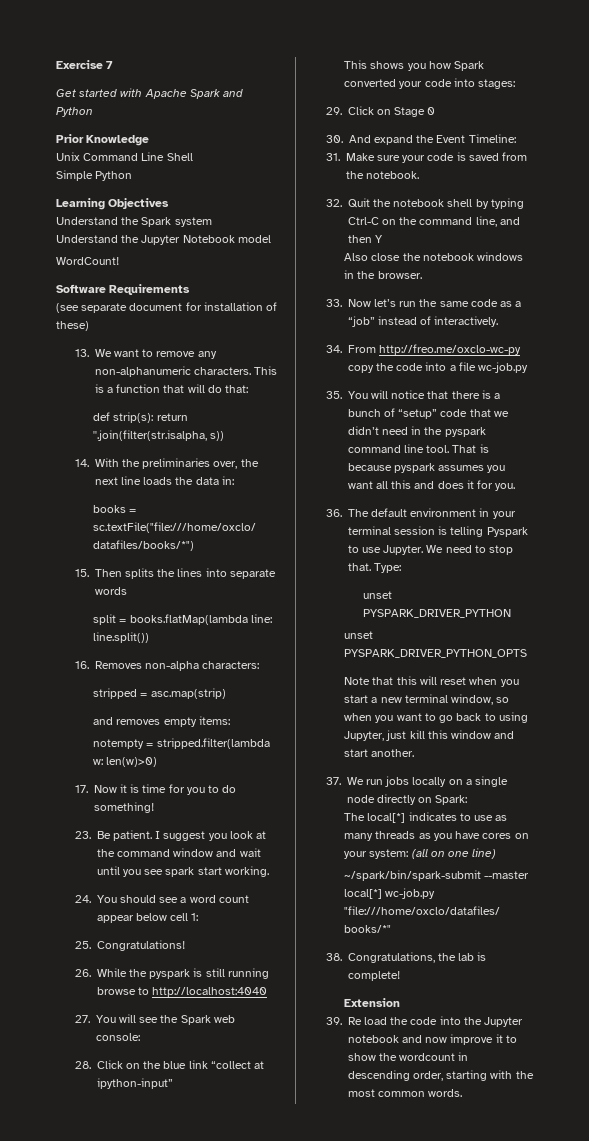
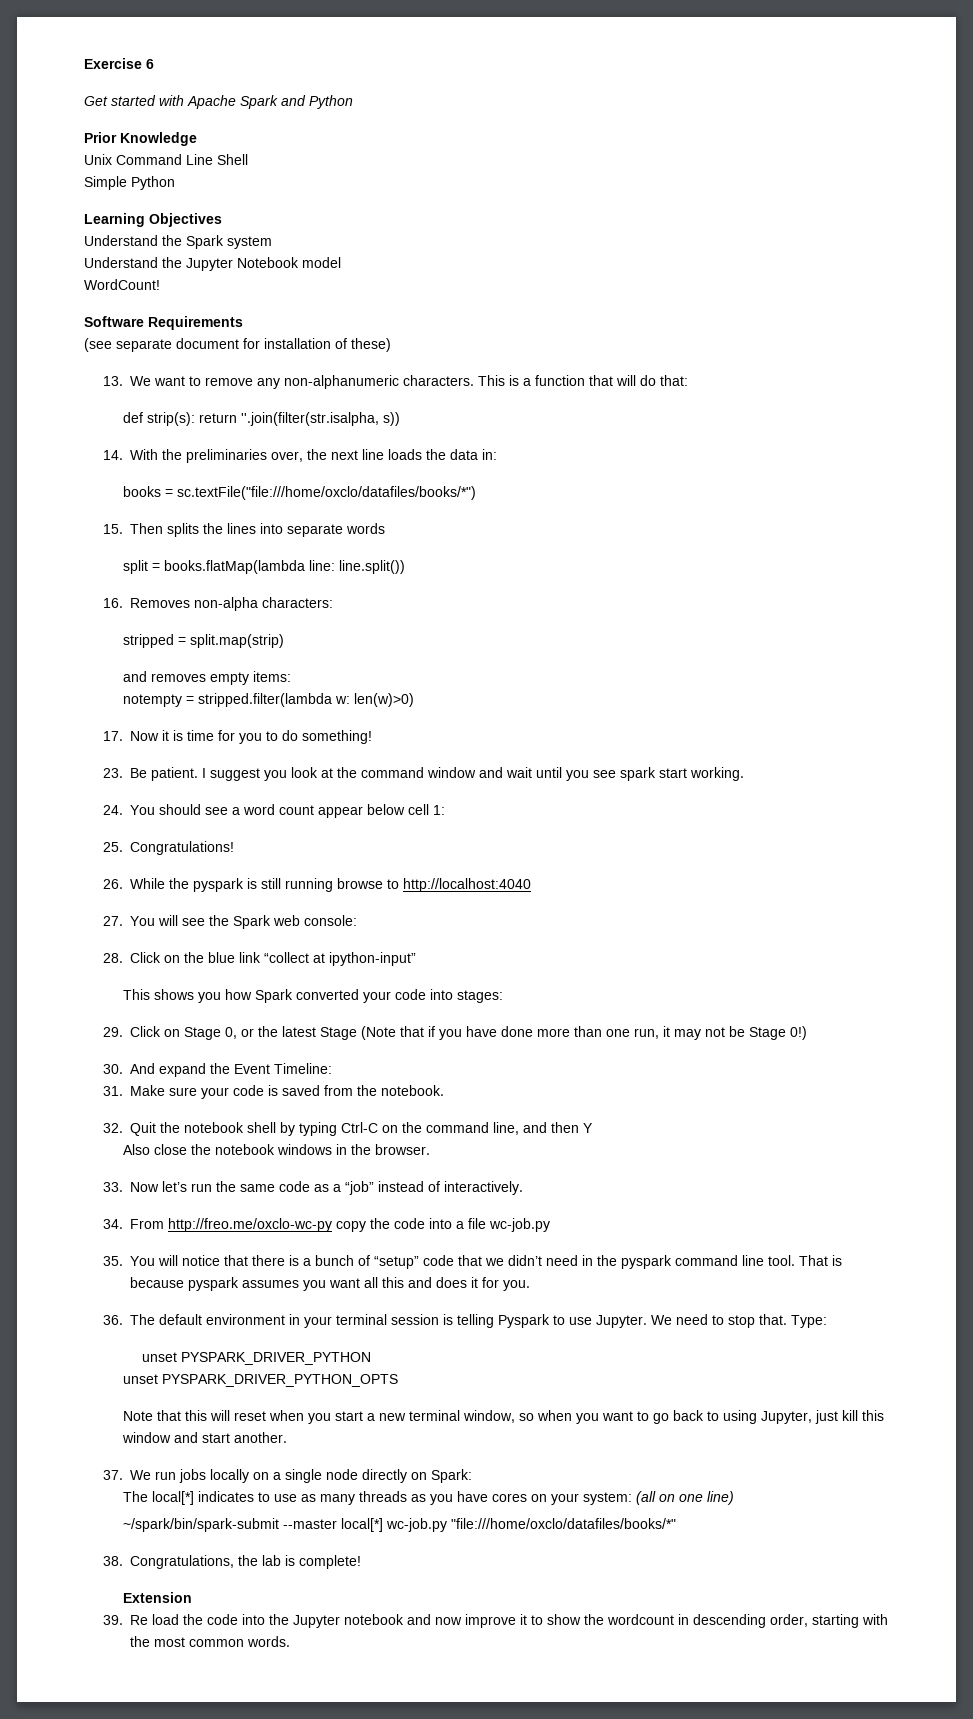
- Exercise 7
+ Exercise 6
- stripped = asc.map(strip)
+ stripped = split.map(strip)
- 29. Click on Stage 0
+ 29. Click on Stage 0, or the latest Stage (Note that if you have done more than one run, it may not be Stage 0!)

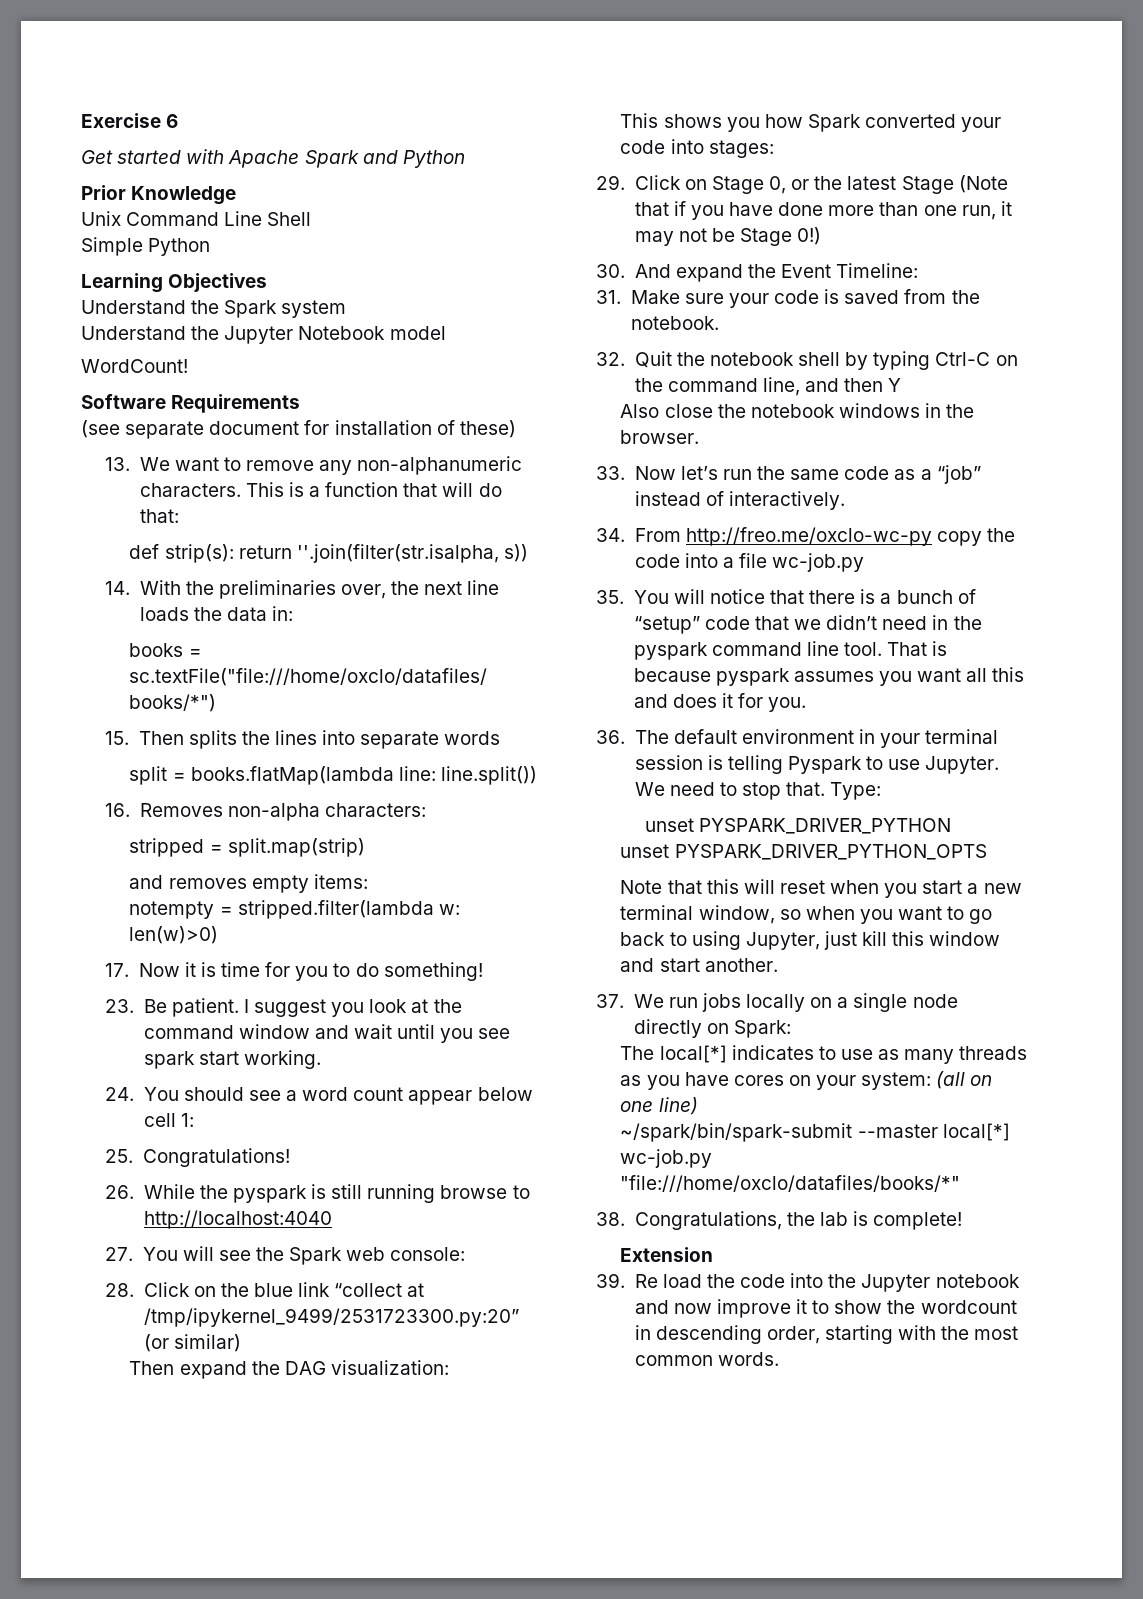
- 28. Click on the blue link “collect at ipython-input”
+ 28. Click on the blue link “collect at /tmp/ipykernel_9499/2531723300.py:20” (or similar)
+ Then expand the DAG visualization:

